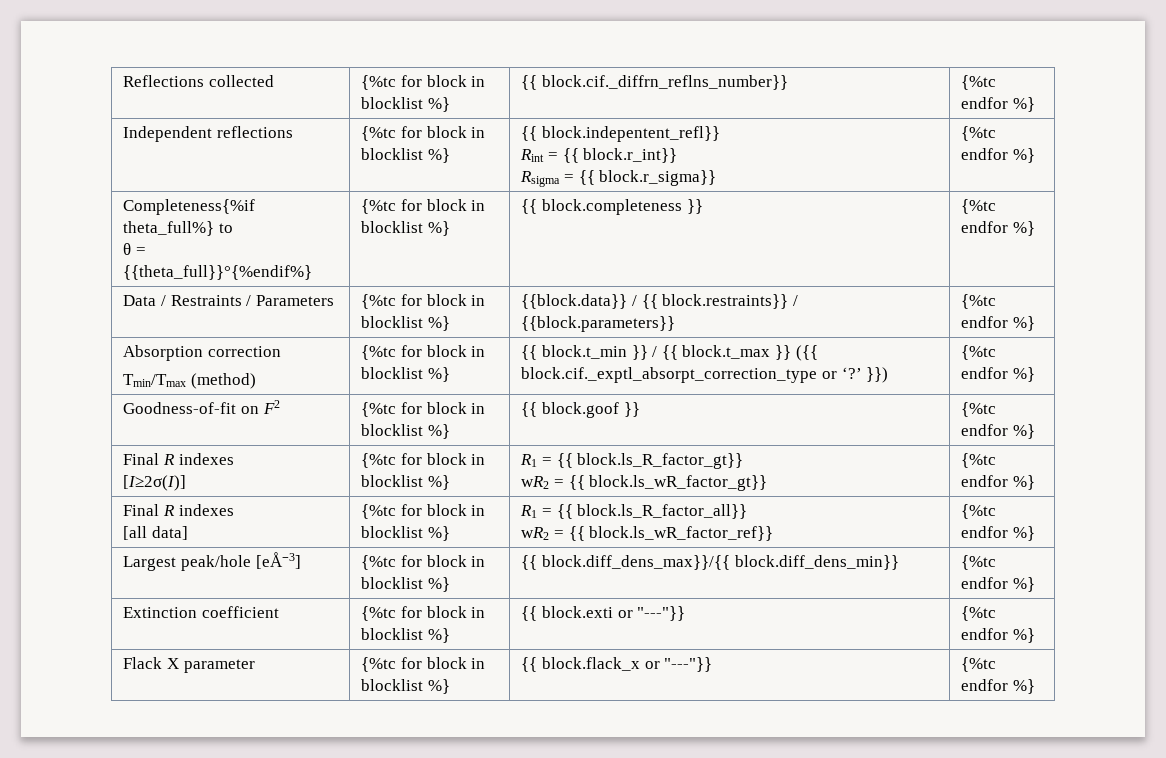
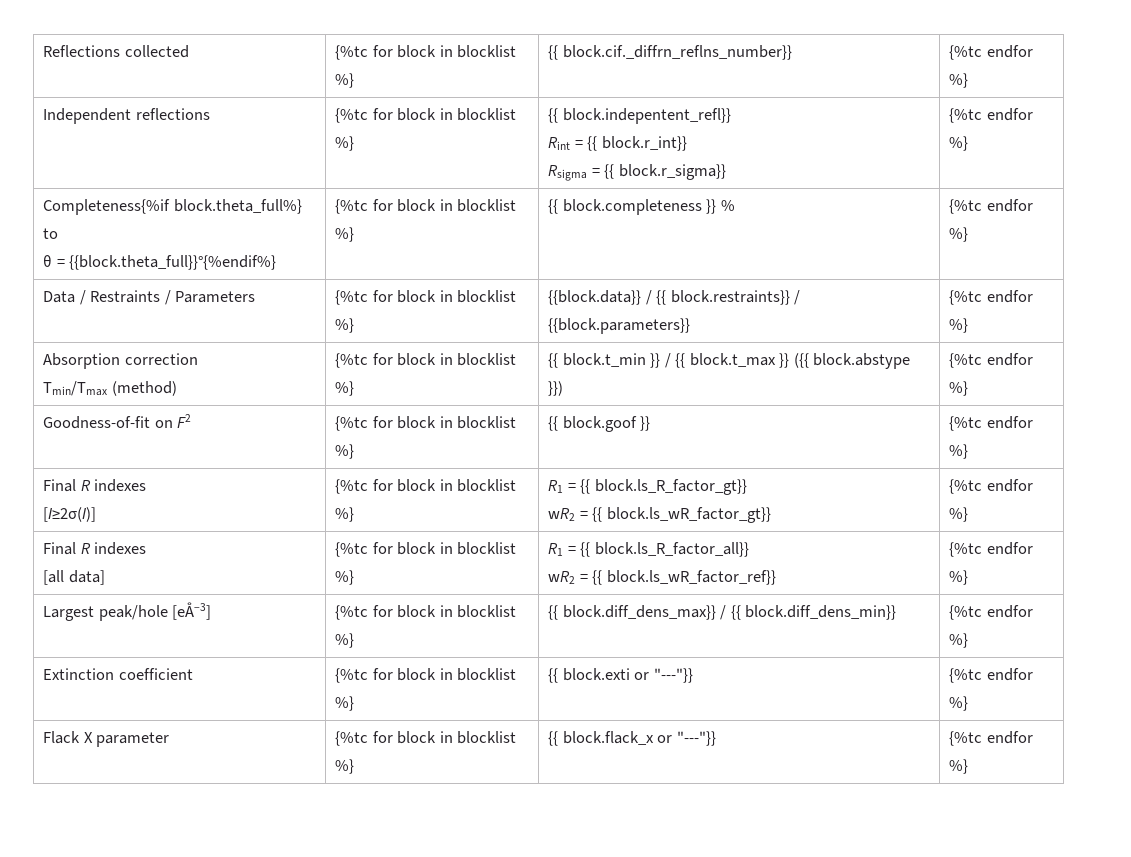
- Completeness{%if theta_full%} to
- θ = {{theta_full}}°{%endif%} | {%tc for block in blocklist %} | {{ block.completeness }} | {%tc endfor %}
+ Completeness{%if block.theta_full%} to
+ θ = {{block.theta_full}}°{%endif%} | {%tc for block in blocklist %} | {{ block.completeness }} % | {%tc endfor %}
  Absorption correction
- Tmin/Tmax (method) | {%tc for block in blocklist %} | {{ block.t_min }} / {{ block.t_max }} ({{ block.cif._exptl_absorpt_correction_type or ‘?’ }}) | {%tc endfor %}
+ Tmin/Tmax (method) | {%tc for block in blocklist %} | {{ block.t_min }} / {{ block.t_max }} ({{ block.abstype }}) | {%tc endfor %}
- Largest peak/hole [eÅ−3] | {%tc for block in blocklist %} | {{ block.diff_dens_max}}/{{ block.diff_dens_min}} | {%tc endfor %}
+ Largest peak/hole [eÅ−3] | {%tc for block in blocklist %} | {{ block.diff_dens_max}} / {{ block.diff_dens_min}} | {%tc endfor %}

